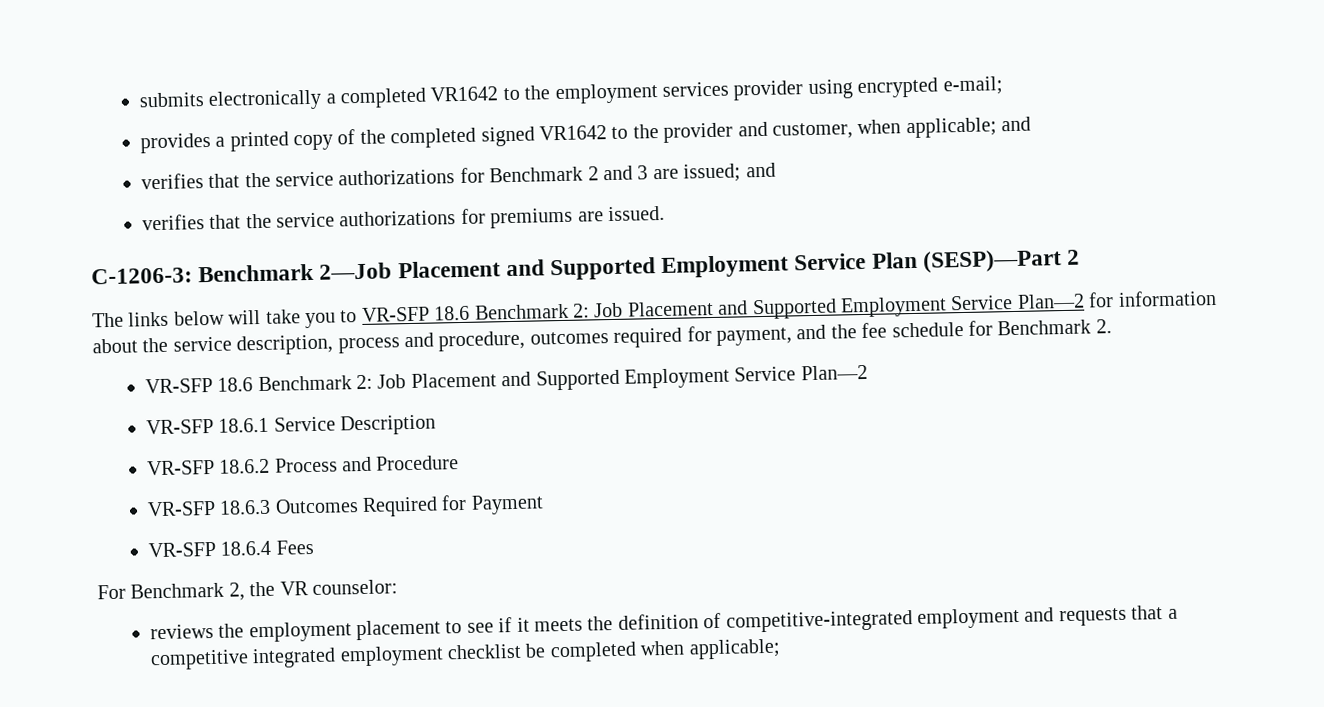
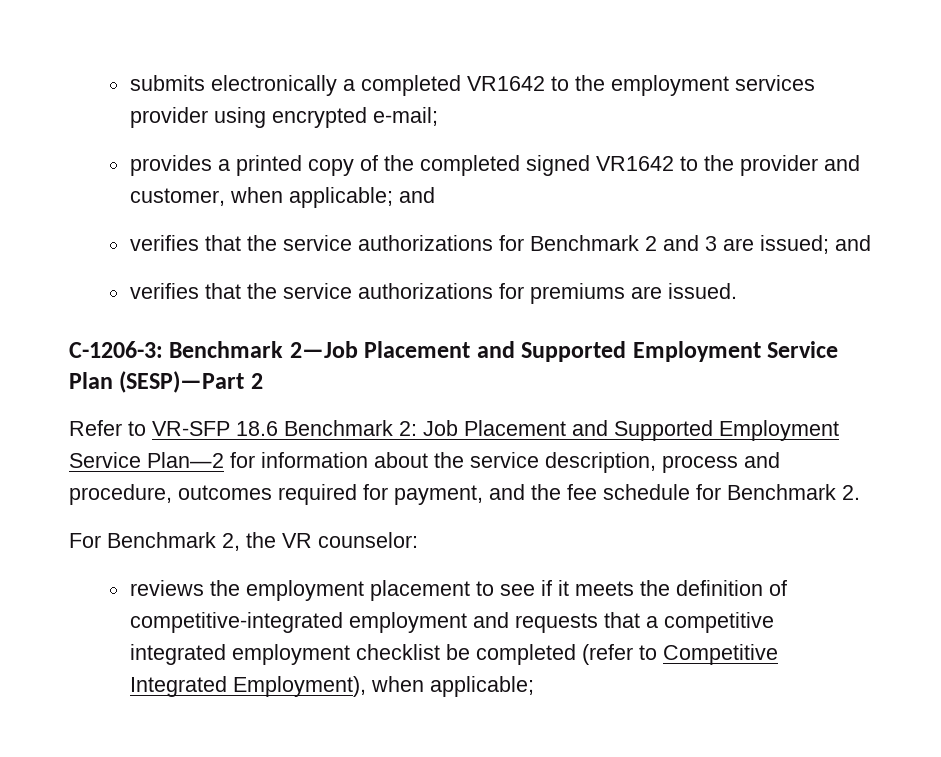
- The links below will take you to VR-SFP 18.6 Benchmark 2: Job Placement and Supported Employment Service Plan—2 for information about the service description, process and procedure, outcomes required for payment, and the fee schedule for Benchmark 2.
- VR-SFP 18.6 Benchmark 2: Job Placement and Supported Employment Service Plan—2
- VR-SFP 18.6.1 Service Description
- VR-SFP 18.6.2 Process and Procedure
- VR-SFP 18.6.3 Outcomes Required for Payment
- VR-SFP 18.6.4 Fees
+ Refer to VR-SFP 18.6 Benchmark 2: Job Placement and Supported Employment Service Plan—2 for information about the service description, process and procedure, outcomes required for payment, and the fee schedule for Benchmark 2.
- reviews the employment placement to see if it meets the definition of competitive-integrated employment and requests that a competitive integrated employment checklist be completed when applicable;
+ reviews the employment placement to see if it meets the definition of competitive-integrated employment and requests that a competitive integrated employment checklist be completed (refer to Competitive Integrated Employment), when applicable;

